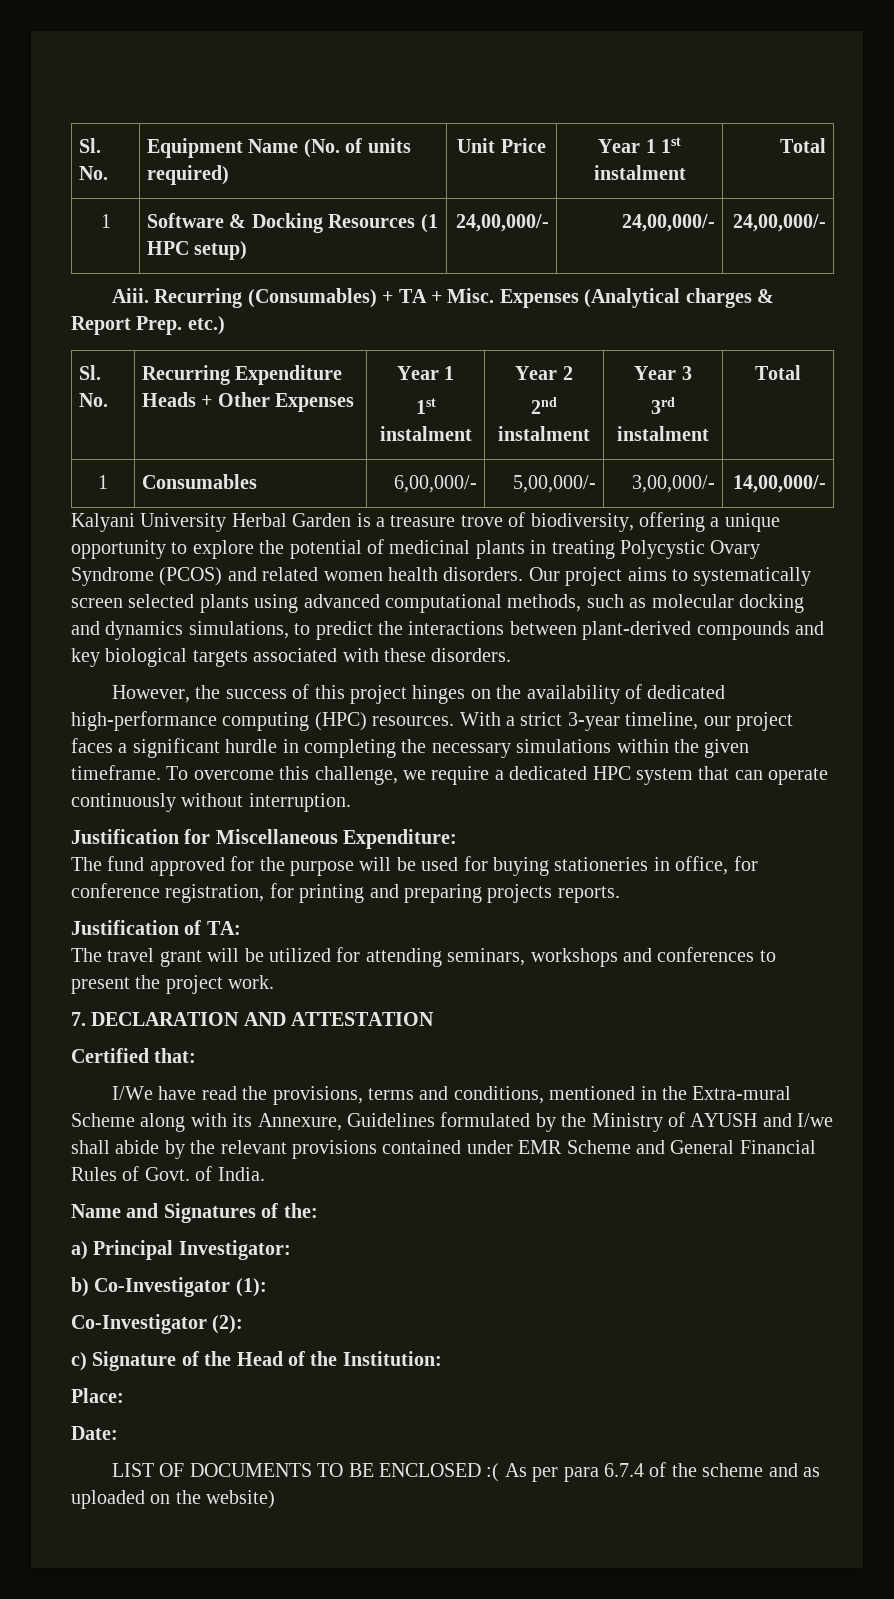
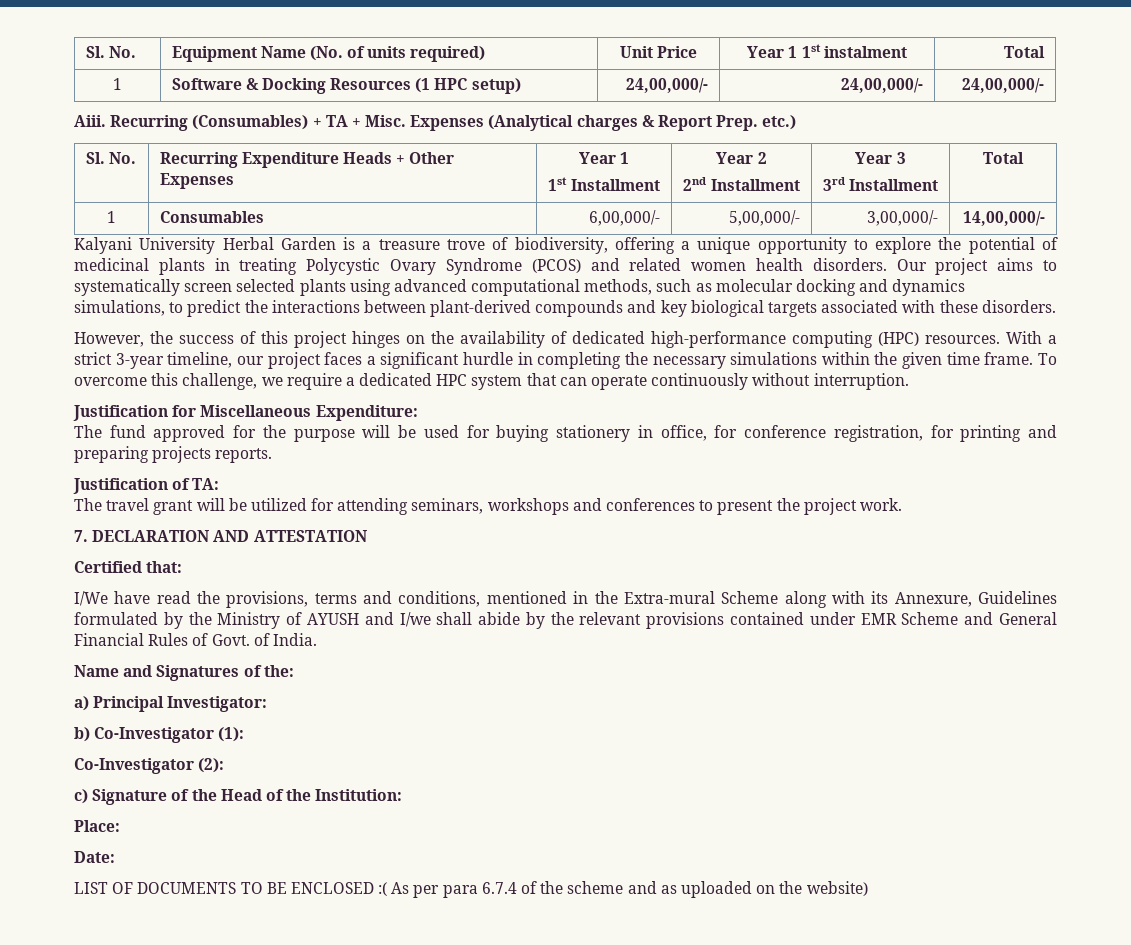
  Sl. No. | Recurring Expenditure Heads + Other Expenses | Year 1
- 1st instalment | Year 2
- 2nd instalment | Year 3
- 3rd instalment | Total
+ 1st Installment | Year 2
+ 2nd Installment | Year 3
+ 3rd Installment | Total
- With a strict 3-year timeline, our project faces a significant hurdle in completing the necessary simulations within the given timeframe.
+ With a strict 3-year timeline, our project faces a significant hurdle in completing the necessary simulations within the given time frame.
- The fund approved for the purpose will be used for buying stationeries in office, for conference registration, for printing and preparing projects reports.
+ The fund approved for the purpose will be used for buying stationery in office, for conference registration, for printing and preparing projects reports.

